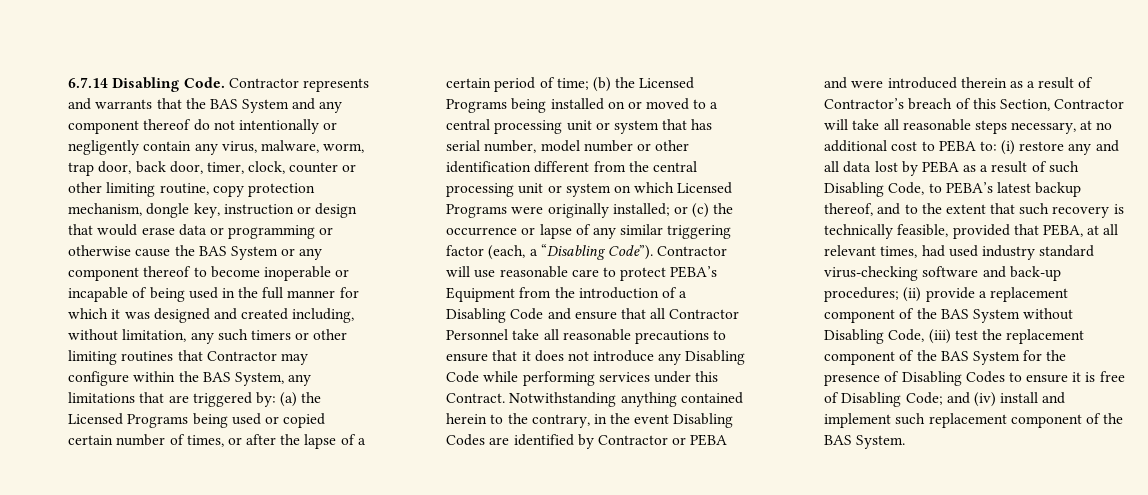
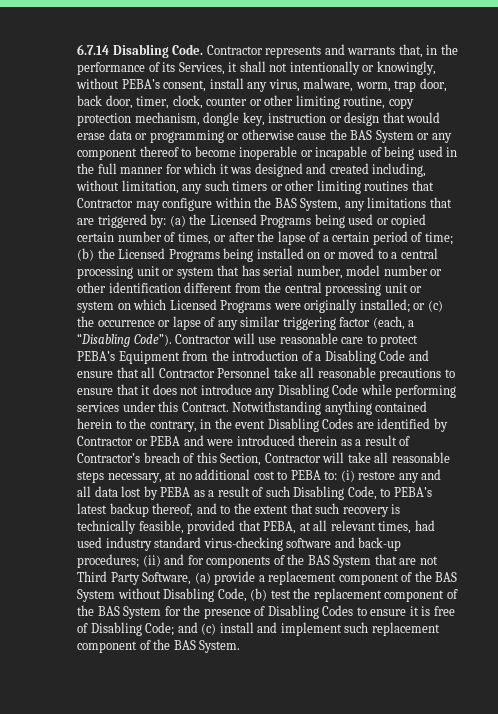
- Contractor represents and warrants that the BAS System and any component thereof do not intentionally or negligently contain any virus, malware, worm, trap door, back door, timer, clock, counter or other limiting routine, copy protection mechanism, dongle key, instruction or design that would erase data or programming or otherwise cause the BAS System or any component thereof to become inoperable or incapable of being used in the full manner for which it was designed and created including, without limitation, any such timers or other limiting routines that Contractor may configure within the BAS System, any limitations that are triggered by:
+ Contractor represents and warrants that, in the performance of its Services, it shall not intentionally or knowingly, without PEBA’s consent, install any virus, malware, worm, trap door, back door, timer, clock, counter or other limiting routine, copy protection mechanism, dongle key, instruction or design that would erase data or programming or otherwise cause the BAS System or any component thereof to become inoperable or incapable of being used in the full manner for which it was designed and created including, without limitation, any such timers or other limiting routines that Contractor may configure within the BAS System, any limitations that are triggered by:
- (ii) provide a replacement component of the BAS System without Disabling Code, (iii) test the replacement component of the BAS System for the presence of Disabling Codes to ensure it is free of Disabling Code;
+ (ii) and for components of the BAS System that are not Third Party Software, (a) provide a replacement component of the BAS System without Disabling Code, (b) test the replacement component of the BAS System for the presence of Disabling Codes to ensure it is free of Disabling Code;
- and (iv) install and implement such replacement component of the BAS System.
+ and (c) install and implement such replacement component of the BAS System.

